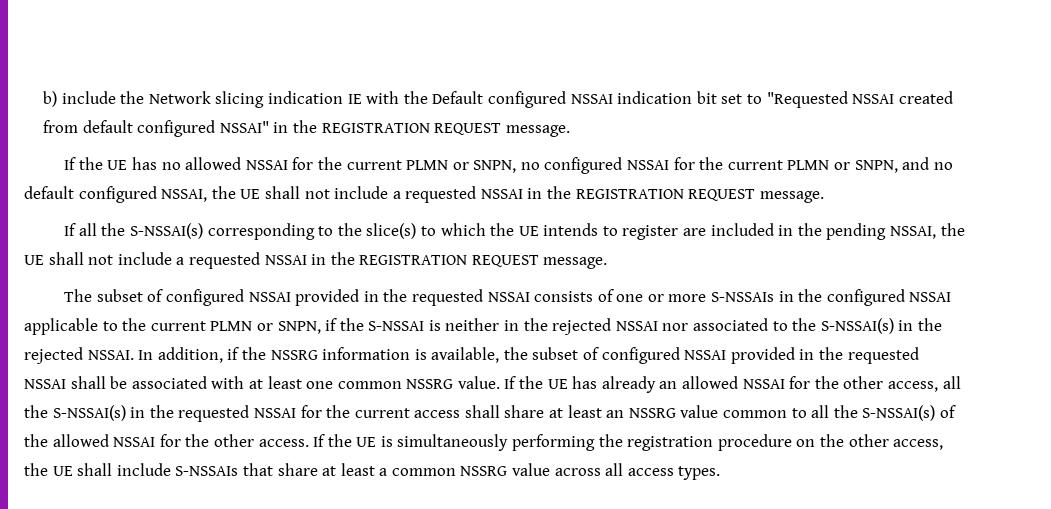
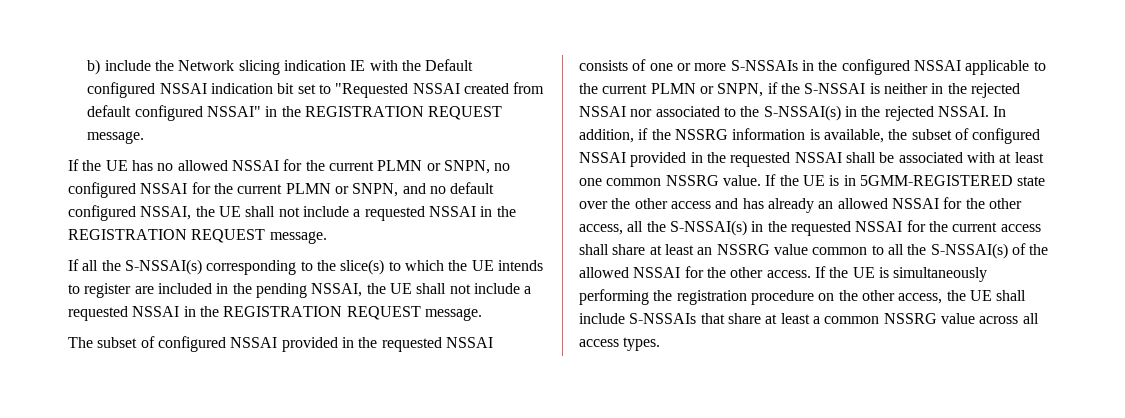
- If the UE has already an allowed NSSAI for the other access, all the S-NSSAI(s) in the requested NSSAI for the current access shall share at least an NSSRG value common to all the S-NSSAI(s) of the allowed NSSAI for the other access.
+ If the UE is in 5GMM-REGISTERED state over the other access and has already an allowed NSSAI for the other access, all the S-NSSAI(s) in the requested NSSAI for the current access shall share at least an NSSRG value common to all the S-NSSAI(s) of the allowed NSSAI for the other access.

